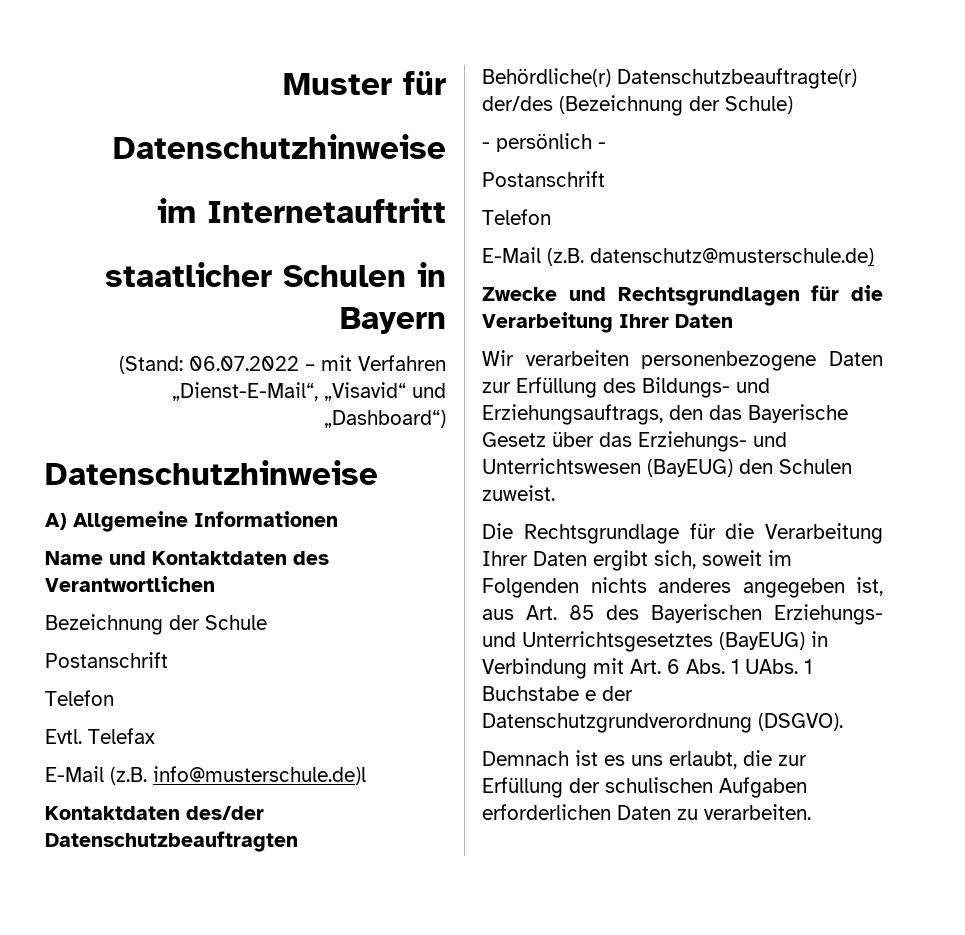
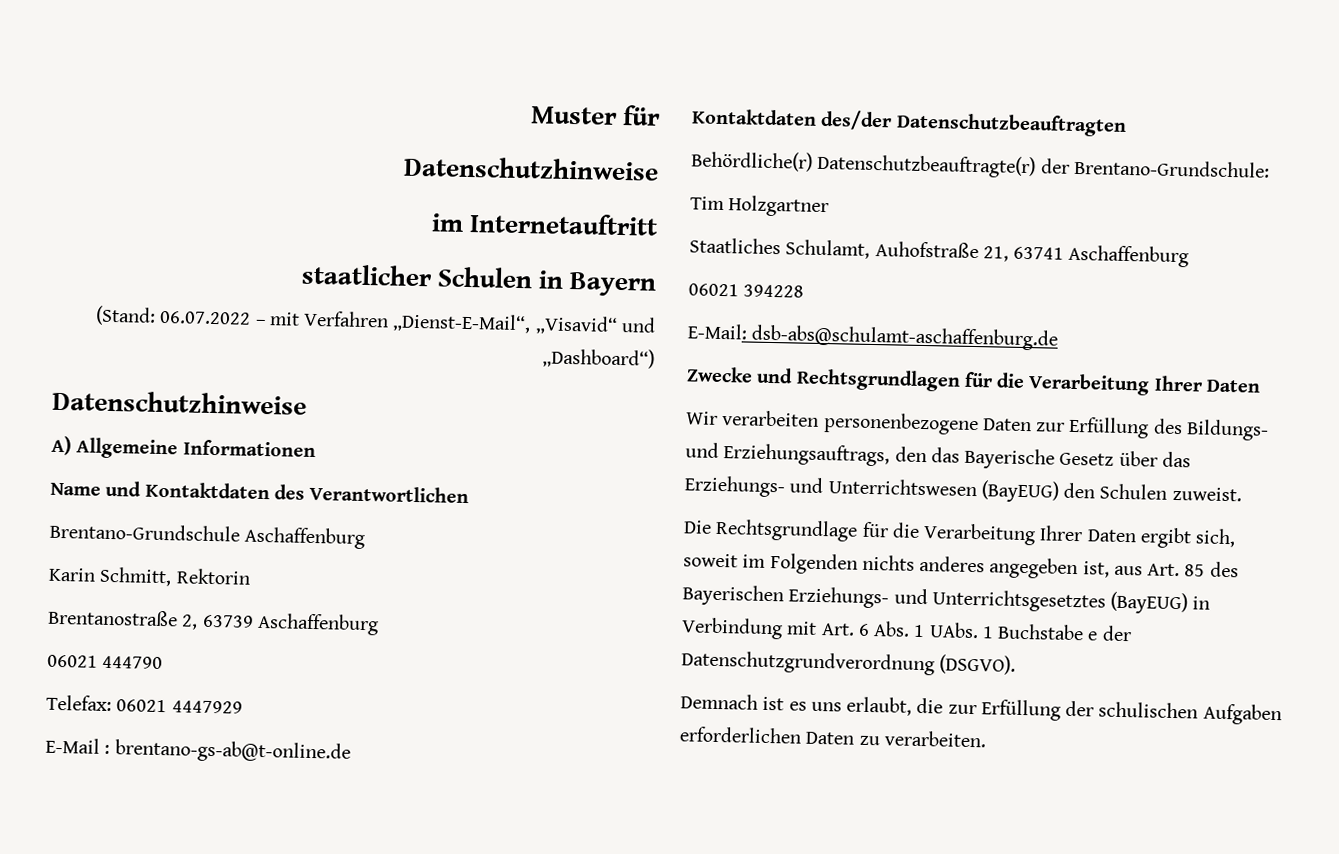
- Bezeichnung der Schule
- Postanschrift
- Telefon
- Evtl. Telefax
- E-Mail (z.B. info@musterschule.de)l
+ Brentano-Grundschule Aschaffenburg
+ Karin Schmitt, Rektorin
+ Brentanostraße 2, 63739 Aschaffenburg
+ 06021 444790
+ Telefax: 06021 4447929
+ E-Mail : brentano-gs-ab@t-online.de
- Behördliche(r) Datenschutzbeauftragte(r) der/des (Bezeichnung der Schule)
- - persönlich -
- Postanschrift
- Telefon
- E-Mail (z.B. datenschutz@musterschule.de)
+ Behördliche(r) Datenschutzbeauftragte(r) der Brentano-Grundschule:
+ Tim Holzgartner
+ Staatliches Schulamt, Auhofstraße 21, 63741 Aschaffenburg
+ 06021 394228
+ E-Mail: dsb-abs@schulamt-aschaffenburg.de

